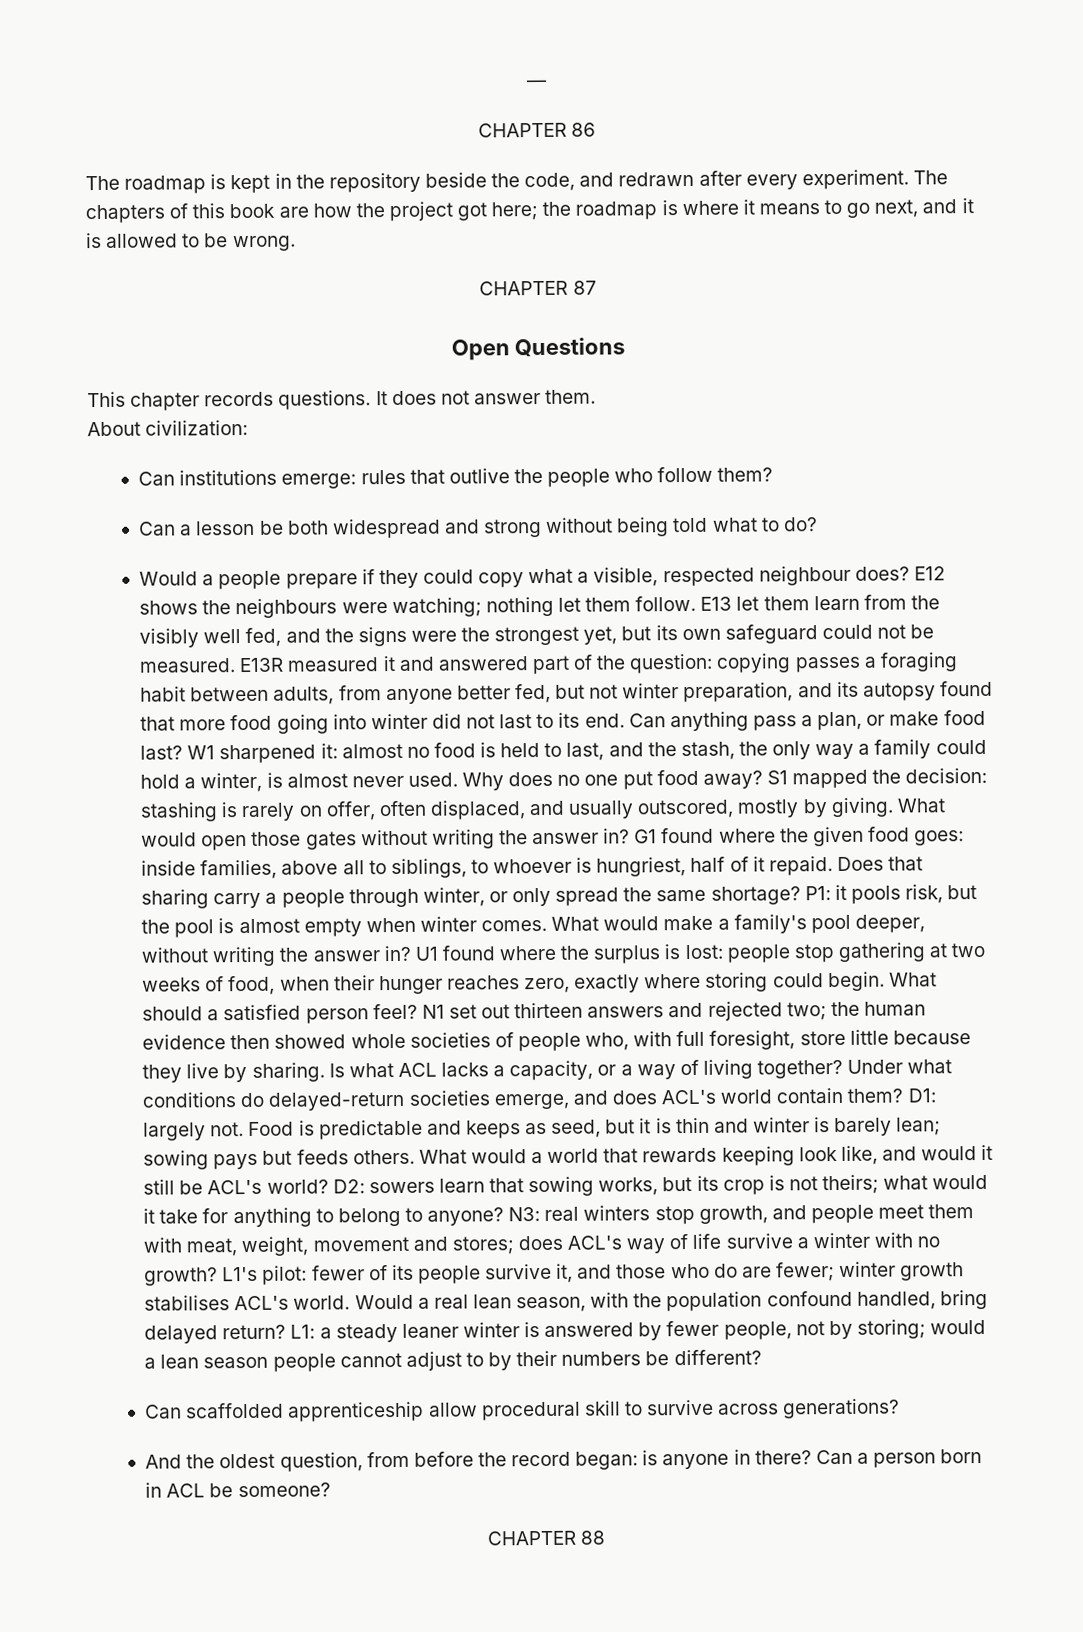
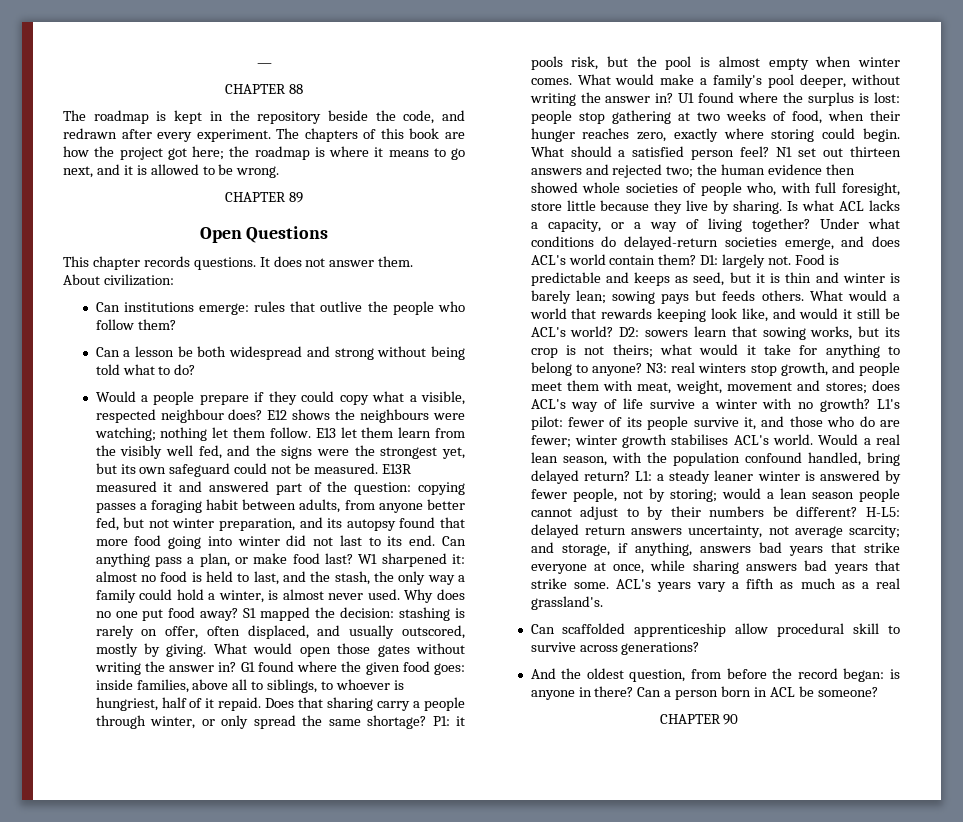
- CHAPTER 86
+ CHAPTER 88
- CHAPTER 87
+ CHAPTER 89
+ H-L5: delayed return answers uncertainty, not average scarcity; and storage, if anything, answers bad years that strike everyone at once, while sharing answers bad years that strike some. ACL's years vary a fifth as much as a real grassland's.
- CHAPTER 88
+ CHAPTER 90

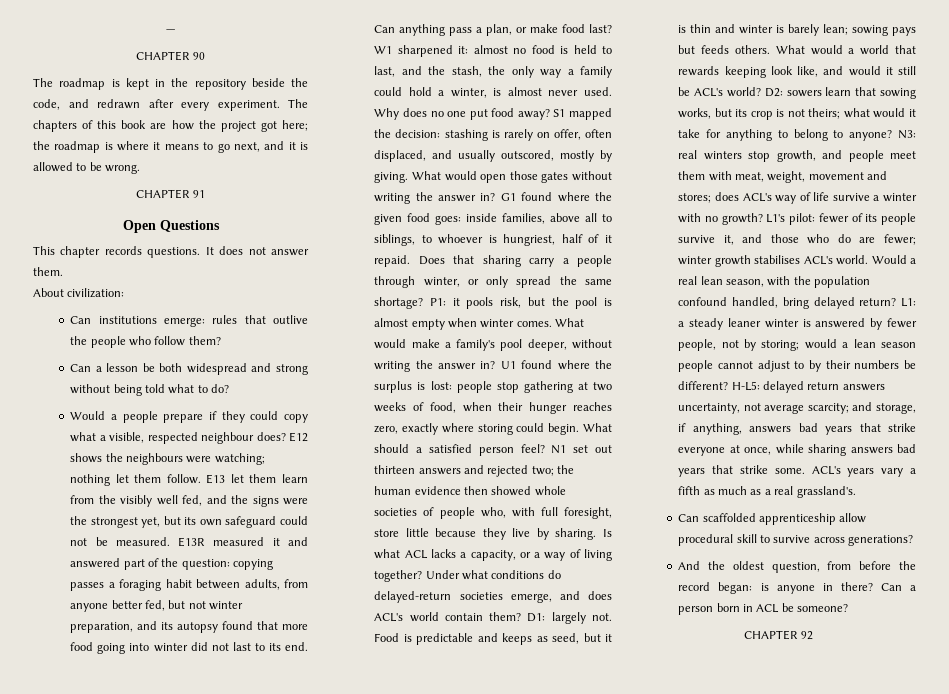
- CHAPTER 88
+ CHAPTER 90
- CHAPTER 89
+ CHAPTER 91
- CHAPTER 90
+ CHAPTER 92

